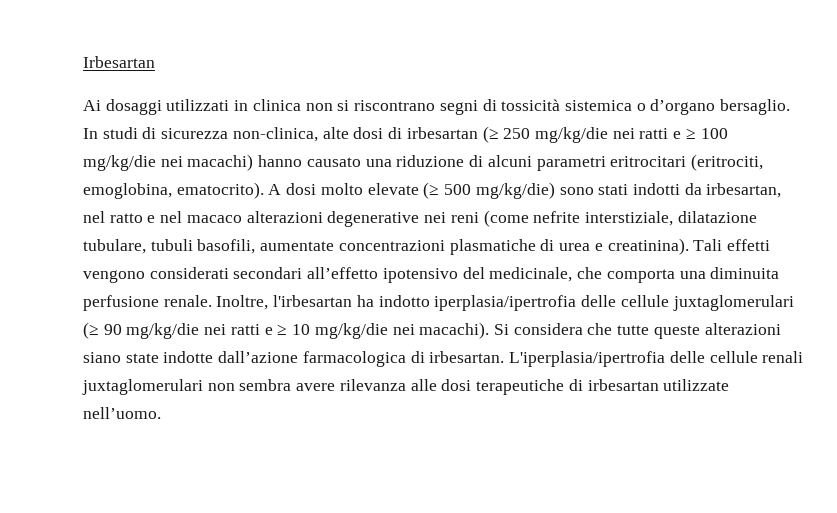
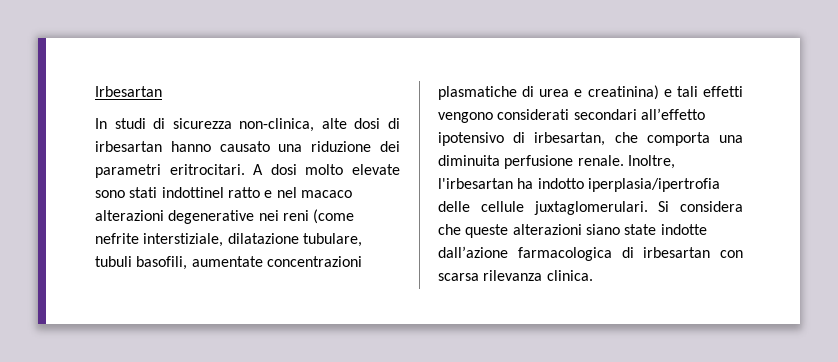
- Ai dosaggi utilizzati in clinica non si riscontrano segni di tossicità sistemica o d’organo bersaglio. In studi di sicurezza non-clinica, alte dosi di irbesartan (≥ 250 mg/kg/die nei ratti e ≥ 100 mg/kg/die nei macachi) hanno causato una riduzione di alcuni parametri eritrocitari (eritrociti, emoglobina, ematocrito). A dosi molto elevate (≥ 500 mg/kg/die) sono stati indotti da irbesartan, nel ratto e nel macaco alterazioni degenerative nei reni (come nefrite interstiziale, dilatazione tubulare, tubuli basofili, aumentate concentrazioni plasmatiche di urea e creatinina). Tali effetti vengono considerati secondari all’effetto ipotensivo del medicinale, che comporta una diminuita perfusione renale.
+ In studi di sicurezza non-clinica, alte dosi di irbesartan hanno causato una riduzione dei parametri eritrocitari. A dosi molto elevate sono stati indottinel ratto e nel macaco alterazioni degenerative nei reni (come nefrite interstiziale, dilatazione tubulare, tubuli basofili, aumentate concentrazioni plasmatiche di urea e creatinina) e tali effetti vengono considerati secondari all’effetto ipotensivo di irbesartan, che comporta una diminuita perfusione renale.
- Inoltre, l'irbesartan ha indotto iperplasia/ipertrofia delle cellule juxtaglomerulari (≥ 90 mg/kg/die nei ratti e ≥ 10 mg/kg/die nei macachi).
+ Inoltre, l'irbesartan ha indotto iperplasia/ipertrofia delle cellule juxtaglomerulari.
- Si considera che tutte queste alterazioni siano state indotte dall’azione farmacologica di irbesartan. L'iperplasia/ipertrofia delle cellule renali juxtaglomerulari non sembra avere rilevanza alle dosi terapeutiche di irbesartan utilizzate nell’uomo.
+ Si considera che queste alterazioni siano state indotte dall’azione farmacologica di irbesartan con scarsa rilevanza clinica.

